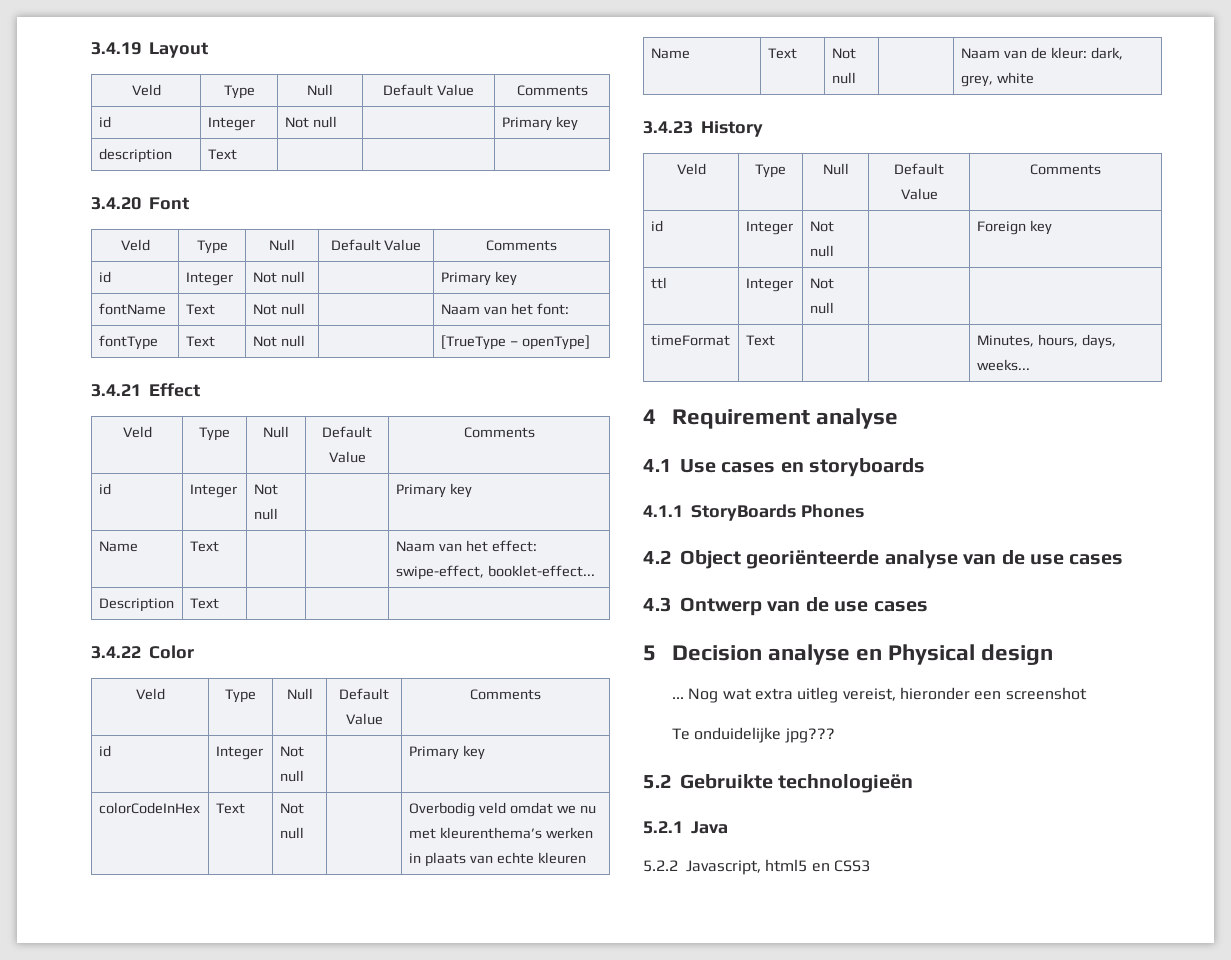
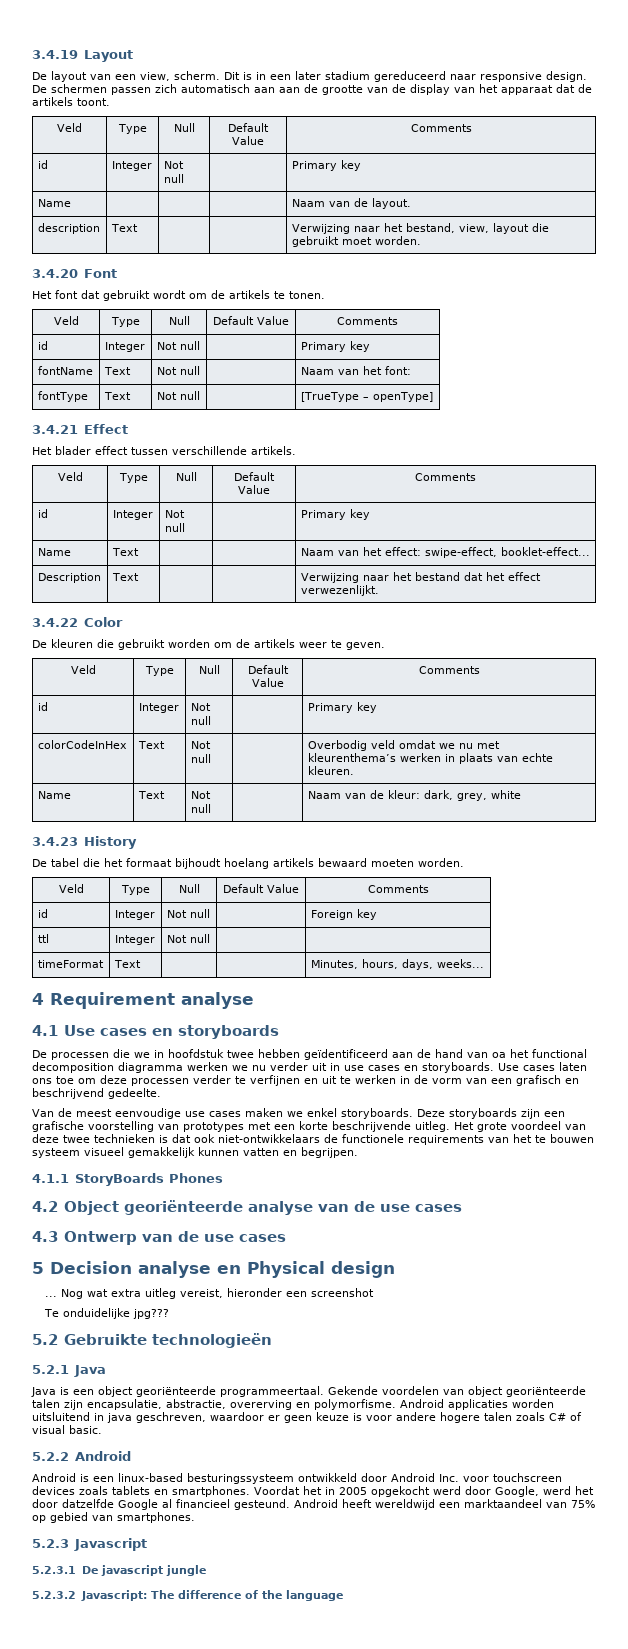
+ De layout van een view, scherm. Dit is in een later stadium gereduceerd naar responsive design. De schermen passen zich automatisch aan aan de grootte van de display van het apparaat dat de artikels toont.
- description | Text | | |
+ Name | | | | Naam van de layout.
+ description | Text | | | Verwijzing naar het bestand, view, layout die gebruikt moet worden.
  3.4.20 Font
+ Het font dat gebruikt wordt om de artikels te tonen.
+ Het blader effect tussen verschillende artikels.
- Description | Text | | |
+ Description | Text | | | Verwijzing naar het bestand dat het effect verwezenlijkt.
  3.4.22 Color
+ De kleuren die gebruikt worden om de artikels weer te geven.
- colorCodeInHex | Text | Not null | | Overbodig veld omdat we nu met kleurenthema’s werken in plaats van echte kleuren
+ colorCodeInHex | Text | Not null | | Overbodig veld omdat we nu met kleurenthema’s werken in plaats van echte kleuren.
+ De tabel die het formaat bijhoudt hoelang artikels bewaard moeten worden.
+ De processen die we in hoofdstuk twee hebben geïdentificeerd aan de hand van oa het functional decomposition diagramma werken we nu verder uit in use cases en storyboards. Use cases laten ons toe om deze processen verder te verfijnen en uit te werken in de vorm van een grafisch en beschrijvend gedeelte.
+ Van de meest eenvoudige use cases maken we enkel storyboards. Deze storyboards zijn een grafische voorstelling van prototypes met een korte beschrijvende uitleg. Het grote voordeel van deze twee technieken is dat ook niet-ontwikkelaars de functionele requirements van het te bouwen systeem visueel gemakkelijk kunnen vatten en begrijpen.
- 5.2.2 Javascript, html5 en CSS3
+ Java is een object georiënteerde programmeertaal. Gekende voordelen van object georiënteerde talen zijn encapsulatie, abstractie, overerving en polymorfisme. Android applicaties worden uitsluitend in java geschreven, waardoor er geen keuze is voor andere hogere talen zoals C# of visual basic.
+ 5.2.2 Android
+ Android is een linux-based besturingssysteem ontwikkeld door Android Inc. voor touchscreen devices zoals tablets en smartphones. Voordat het in 2005 opgekocht werd door Google, werd het door datzelfde Google al financieel gesteund. Android heeft wereldwijd een marktaandeel van 75% op gebied van smartphones.
+ 5.2.3 Javascript
+ 5.2.3.1 De javascript jungle
+ 5.2.3.2 Javascript: The difference of the language

